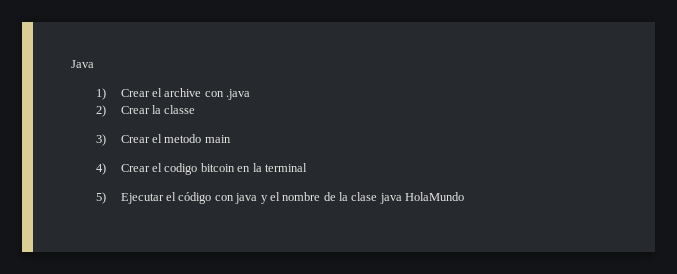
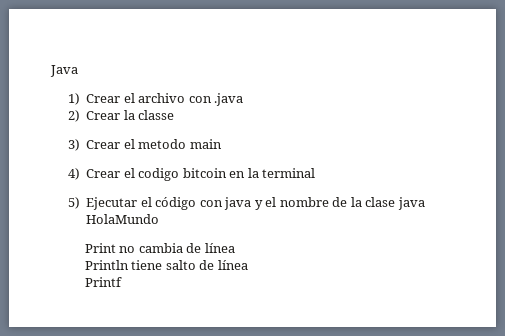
- 1) Crear el archive con .java
+ 1) Crear el archivo con .java
+ Print no cambia de línea
+ Println tiene salto de línea
+ Printf

